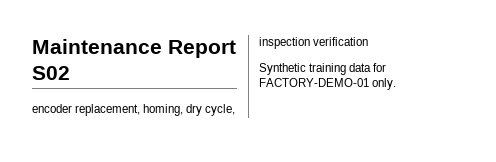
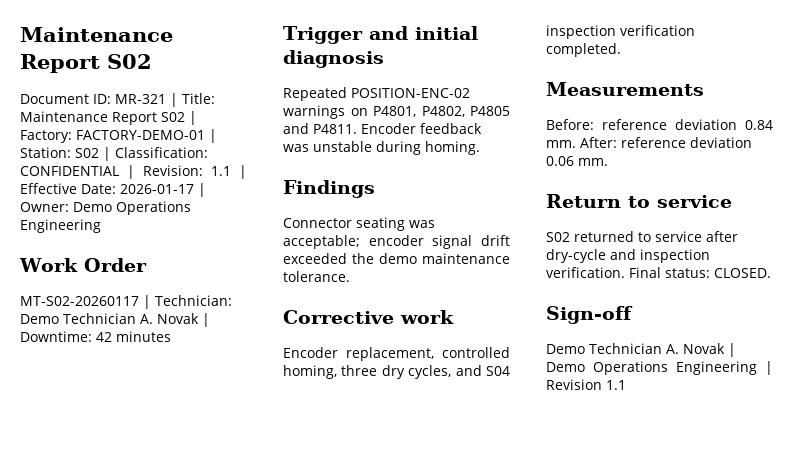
- encoder replacement, homing, dry cycle, inspection verification
- Synthetic training data for FACTORY-DEMO-01 only.
+ Document ID: MR-321 | Title: Maintenance Report S02 | Factory: FACTORY-DEMO-01 | Station: S02 | Classification: CONFIDENTIAL | Revision: 1.1 | Effective Date: 2026-01-17 | Owner: Demo Operations Engineering
+ Work Order
+ MT-S02-20260117 | Technician: Demo Technician A. Novak | Downtime: 42 minutes
+ Trigger and initial diagnosis
+ Repeated POSITION-ENC-02 warnings on P4801, P4802, P4805 and P4811. Encoder feedback was unstable during homing.
+ Findings
+ Connector seating was acceptable; encoder signal drift exceeded the demo maintenance tolerance.
+ Corrective work
+ Encoder replacement, controlled homing, three dry cycles, and S04 inspection verification completed.
+ Measurements
+ Before: reference deviation 0.84 mm. After: reference deviation 0.06 mm.
+ Return to service
+ S02 returned to service after dry-cycle and inspection verification. Final status: CLOSED.
+ Sign-off
+ Demo Technician A. Novak | Demo Operations Engineering | Revision 1.1

